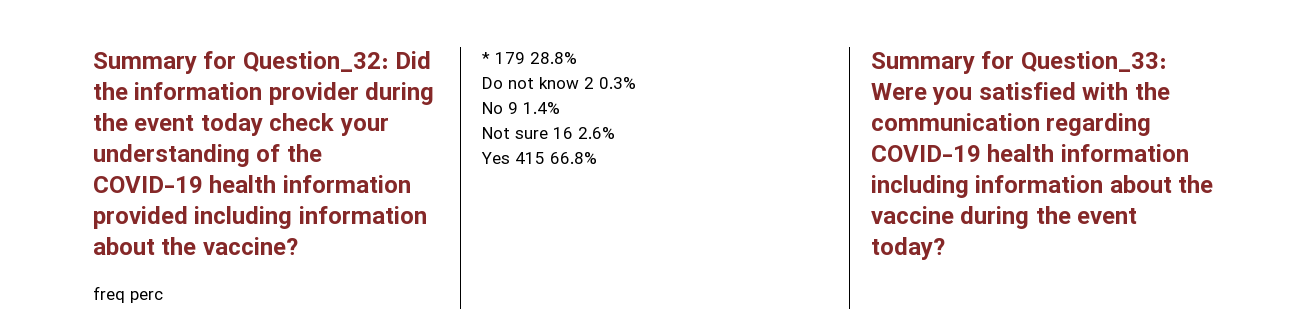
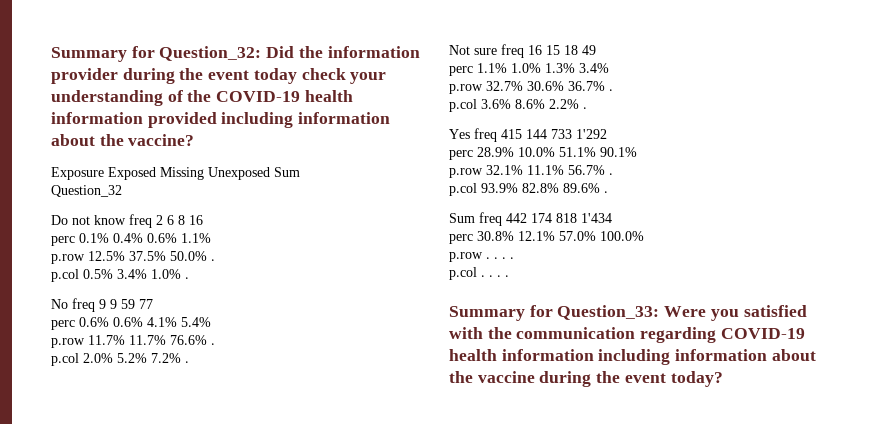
- freq perc
- * 179 28.8%
- Do not know 2 0.3%
- No 9 1.4%
- Not sure 16 2.6%
- Yes 415 66.8%
+ Exposure Exposed Missing Unexposed Sum
+ Question_32
+ Do not know freq 2 6 8 16
+ perc 0.1% 0.4% 0.6% 1.1%
+ p.row 12.5% 37.5% 50.0% .
+ p.col 0.5% 3.4% 1.0% .
+ No freq 9 9 59 77
+ perc 0.6% 0.6% 4.1% 5.4%
+ p.row 11.7% 11.7% 76.6% .
+ p.col 2.0% 5.2% 7.2% .
+ Not sure freq 16 15 18 49
+ perc 1.1% 1.0% 1.3% 3.4%
+ p.row 32.7% 30.6% 36.7% .
+ p.col 3.6% 8.6% 2.2% .
+ Yes freq 415 144 733 1'292
+ perc 28.9% 10.0% 51.1% 90.1%
+ p.row 32.1% 11.1% 56.7% .
+ p.col 93.9% 82.8% 89.6% .
+ Sum freq 442 174 818 1'434
+ perc 30.8% 12.1% 57.0% 100.0%
+ p.row . . . .
+ p.col . . . .

